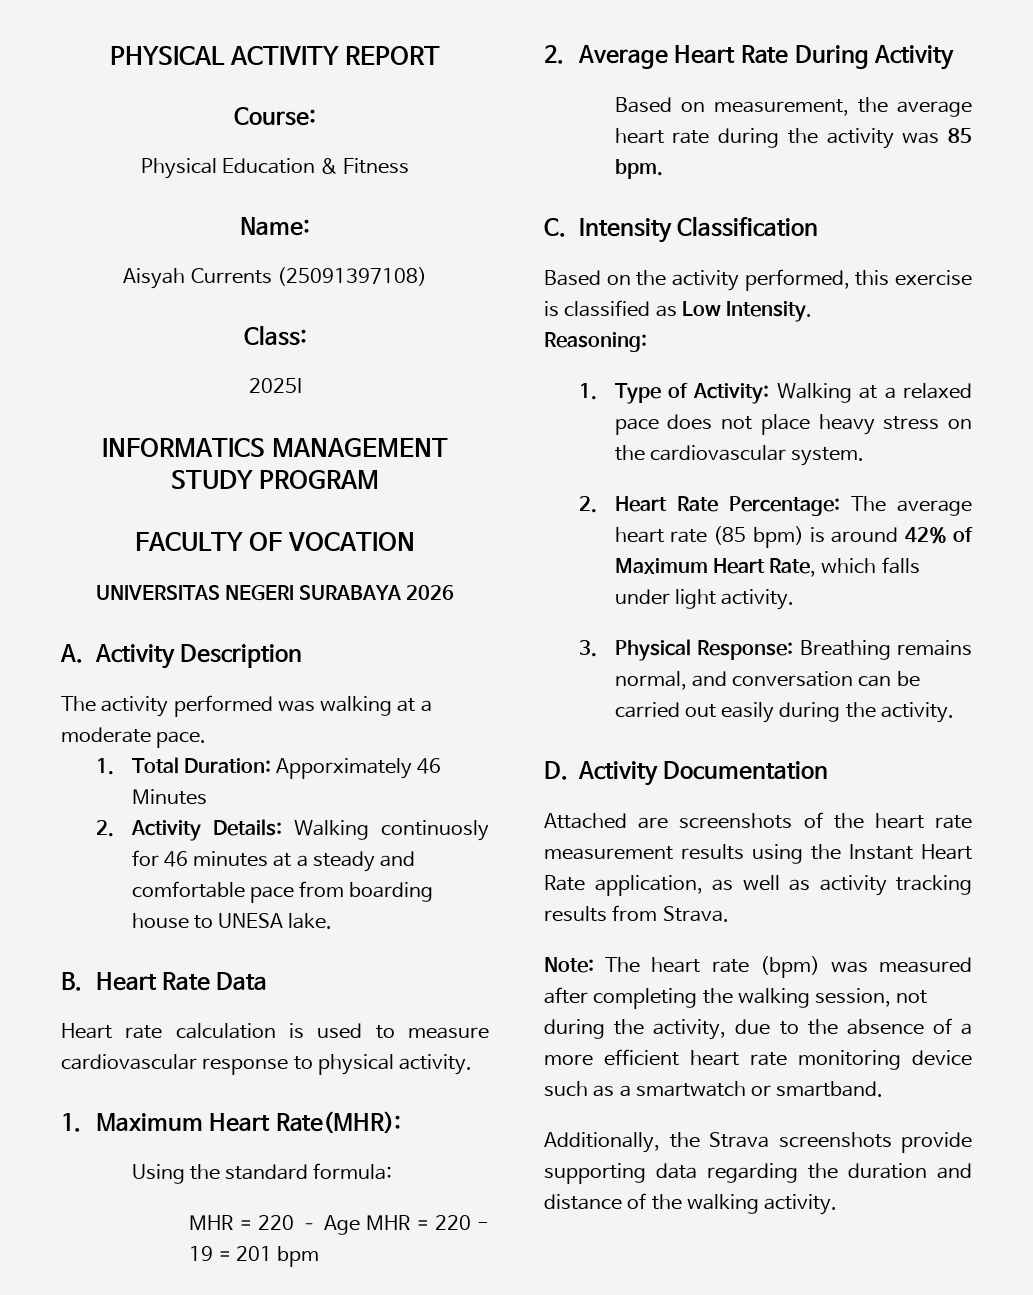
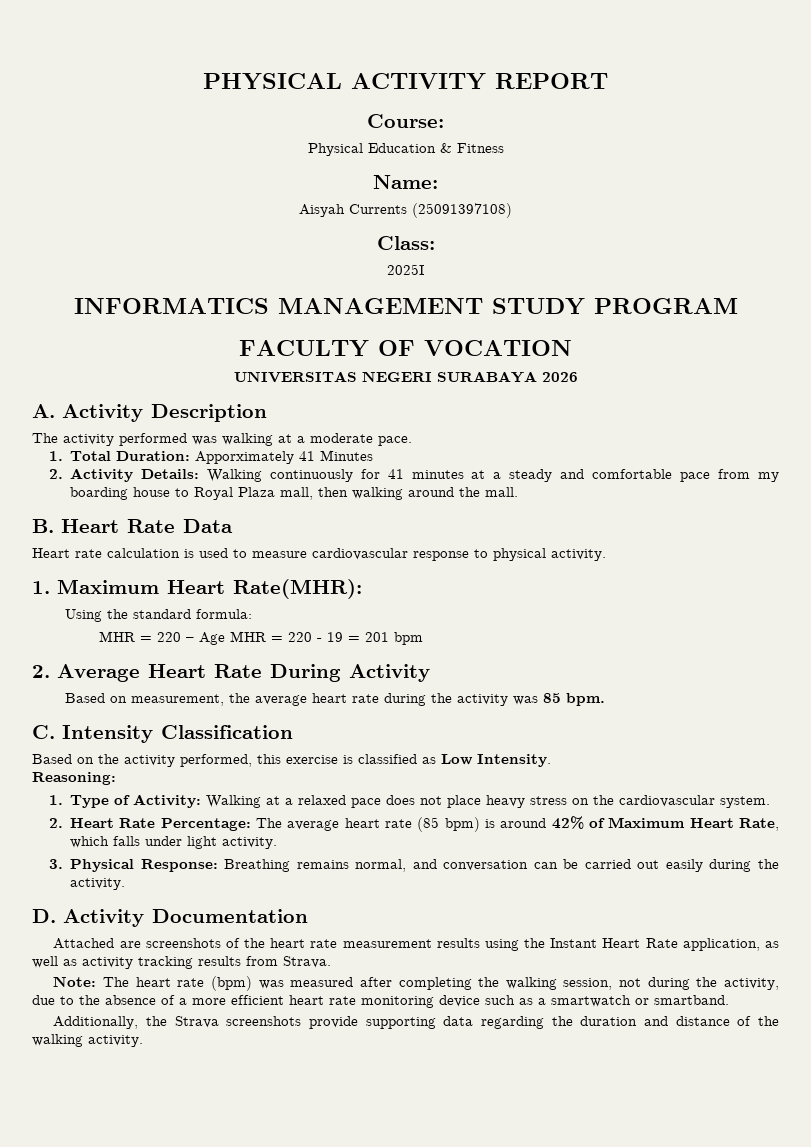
- 1. Total Duration: Apporximately 46 Minutes
+ 1. Total Duration: Apporximately 41 Minutes
- 2. Activity Details: Walking continuosly for 46 minutes at a steady and comfortable pace from boarding house to UNESA lake.
+ 2. Activity Details: Walking continuously for 41 minutes at a steady and comfortable pace from my boarding house to Royal Plaza mall, then walking around the mall.

